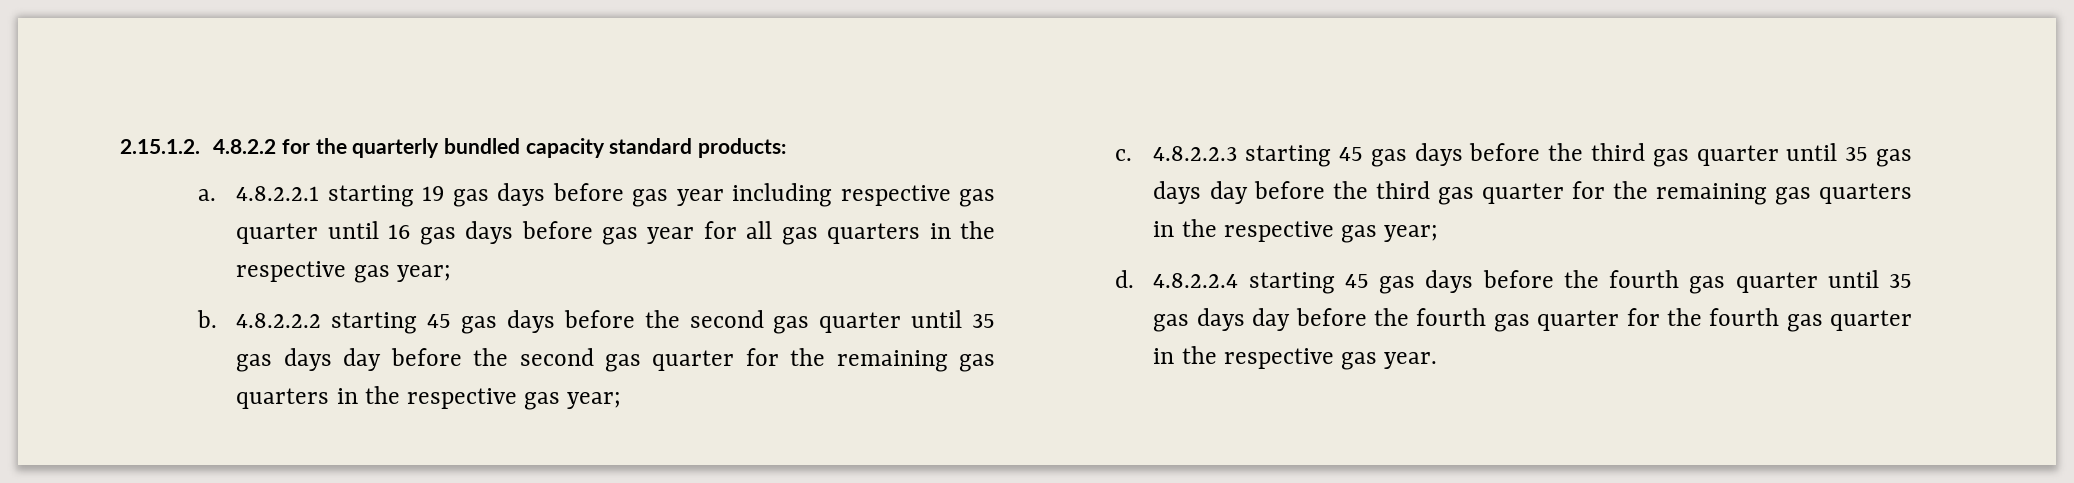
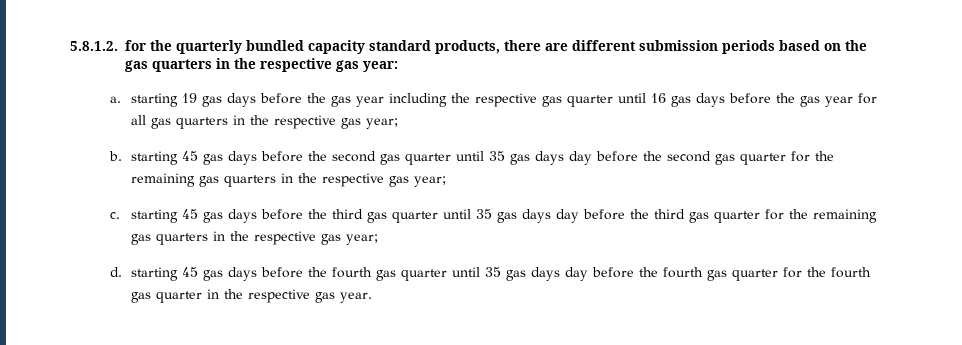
- 2.15.1.2. 4.8.2.2 for the quarterly bundled capacity standard products:
+ 5.8.1.2. for the quarterly bundled capacity standard products, there are different submission periods based on the gas quarters in the respective gas year:
- a. 4.8.2.2.1 starting 19 gas days before gas year including respective gas quarter until 16 gas days before gas year for all gas quarters in the respective gas year;
+ a. starting 19 gas days before the gas year including the respective gas quarter until 16 gas days before the gas year for all gas quarters in the respective gas year;
- b. 4.8.2.2.2 starting 45 gas days before the second gas quarter until 35 gas days day before the second gas quarter for the remaining gas quarters in the respective gas year;
+ b. starting 45 gas days before the second gas quarter until 35 gas days day before the second gas quarter for the remaining gas quarters in the respective gas year;
- c. 4.8.2.2.3 starting 45 gas days before the third gas quarter until 35 gas days day before the third gas quarter for the remaining gas quarters in the respective gas year;
+ c. starting 45 gas days before the third gas quarter until 35 gas days day before the third gas quarter for the remaining gas quarters in the respective gas year;
- d. 4.8.2.2.4 starting 45 gas days before the fourth gas quarter until 35 gas days day before the fourth gas quarter for the fourth gas quarter in the respective gas year.
+ d. starting 45 gas days before the fourth gas quarter until 35 gas days day before the fourth gas quarter for the fourth gas quarter in the respective gas year.

